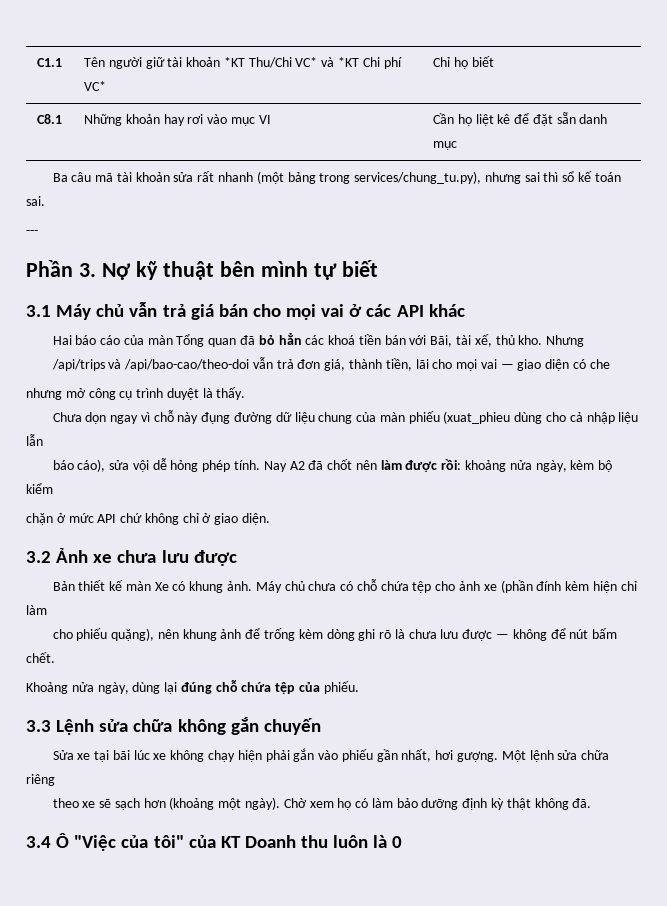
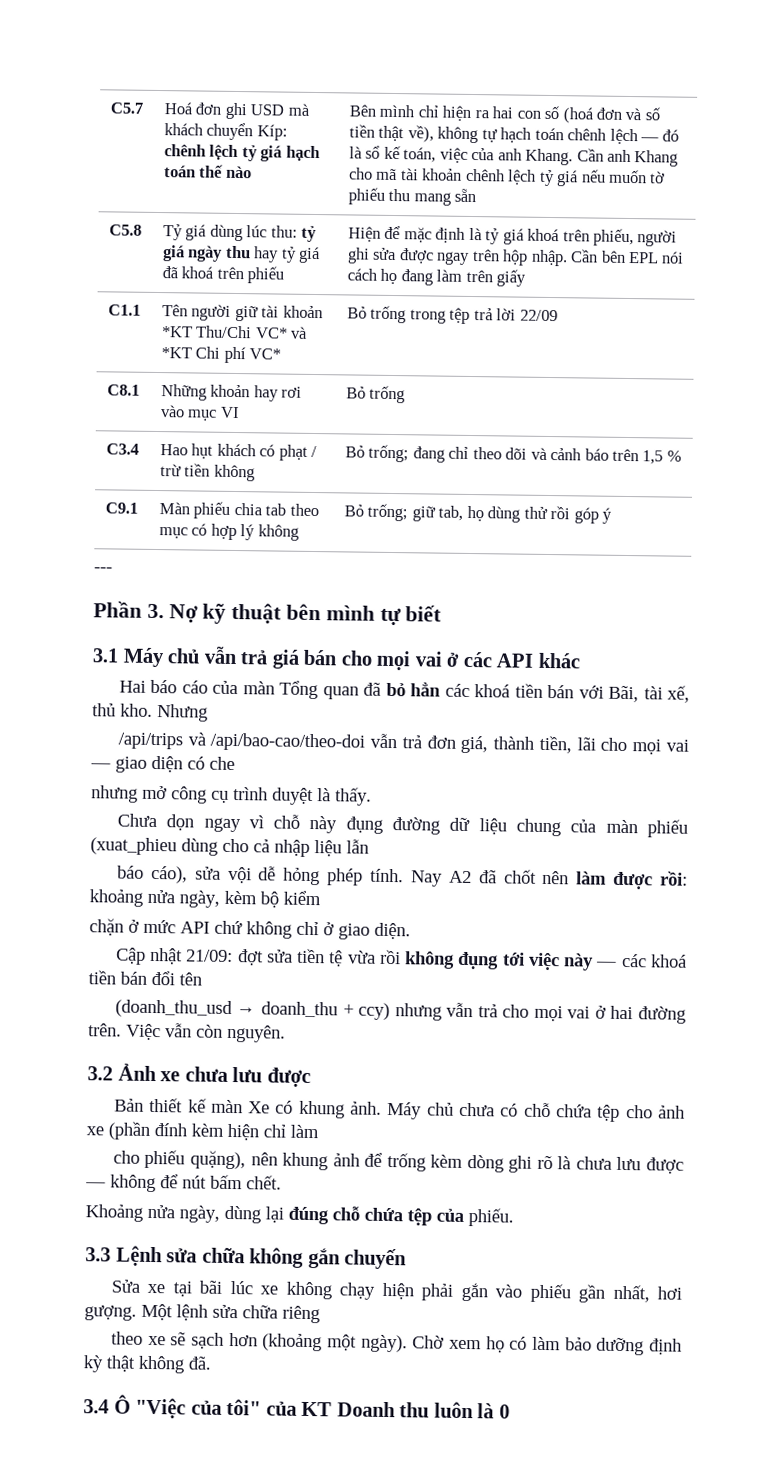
+ C5.7 | Hoá đơn ghi USD mà khách chuyển Kíp: chênh lệch tỷ giá hạch toán thế nào | Bên mình chỉ hiện ra hai con số (hoá đơn và số tiền thật về), không tự hạch toán chênh lệch — đó là sổ kế toán, việc của anh Khang. Cần anh Khang cho mã tài khoản chênh lệch tỷ giá nếu muốn tờ phiếu thu mang sẵn
+ C5.8 | Tỷ giá dùng lúc thu: tỷ giá ngày thu hay tỷ giá đã khoá trên phiếu | Hiện để mặc định là tỷ giá khoá trên phiếu, người ghi sửa được ngay trên hộp nhập. Cần bên EPL nói cách họ đang làm trên giấy
- C1.1 | Tên người giữ tài khoản *KT Thu/Chi VC* và *KT Chi phí VC* | Chỉ họ biết
+ C1.1 | Tên người giữ tài khoản *KT Thu/Chi VC* và *KT Chi phí VC* | Bỏ trống trong tệp trả lời 22/09
- C8.1 | Những khoản hay rơi vào mục VI | Cần họ liệt kê để đặt sẵn danh mục
- Ba câu mã tài khoản sửa rất nhanh (một bảng trong services/chung_tu.py), nhưng sai thì sổ kế toán sai.
+ C8.1 | Những khoản hay rơi vào mục VI | Bỏ trống
+ C3.4 | Hao hụt khách có phạt / trừ tiền không | Bỏ trống; đang chỉ theo dõi và cảnh báo trên 1,5 %
+ C9.1 | Màn phiếu chia tab theo mục có hợp lý không | Bỏ trống; giữ tab, họ dùng thử rồi góp ý
+ Cập nhật 21/09: đợt sửa tiền tệ vừa rồi không đụng tới việc này — các khoá tiền bán đổi tên
+ (doanh_thu_usd → doanh_thu + ccy) nhưng vẫn trả cho mọi vai ở hai đường trên. Việc vẫn còn nguyên.

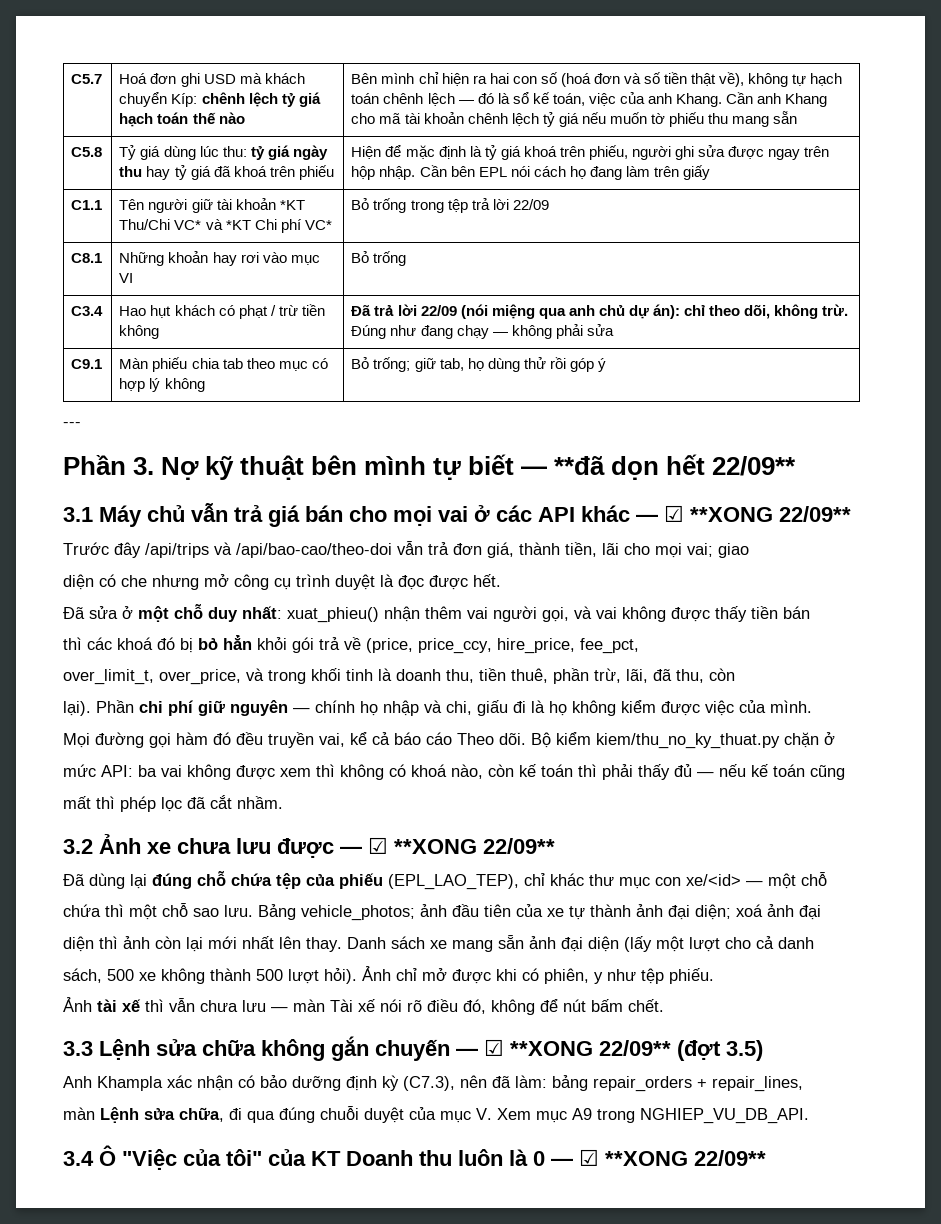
- C3.4 | Hao hụt khách có phạt / trừ tiền không | Bỏ trống; đang chỉ theo dõi và cảnh báo trên 1,5 %
+ C3.4 | Hao hụt khách có phạt / trừ tiền không | Đã trả lời 22/09 (nói miệng qua anh chủ dự án): chỉ theo dõi, không trừ. Đúng như đang chạy — không phải sửa
- Phần 3. Nợ kỹ thuật bên mình tự biết
+ Phần 3. Nợ kỹ thuật bên mình tự biết — **đã dọn hết 22/09**
- 3.1 Máy chủ vẫn trả giá bán cho mọi vai ở các API khác
- Hai báo cáo của màn Tổng quan đã bỏ hẳn các khoá tiền bán với Bãi, tài xế, thủ kho. Nhưng
- /api/trips và /api/bao-cao/theo-doi vẫn trả đơn giá, thành tiền, lãi cho mọi vai — giao diện có che
- nhưng mở công cụ trình duyệt là thấy.
- Chưa dọn ngay vì chỗ này đụng đường dữ liệu chung của màn phiếu (xuat_phieu dùng cho cả nhập liệu lẫn
- báo cáo), sửa vội dễ hỏng phép tính. Nay A2 đã chốt nên làm được rồi: khoảng nửa ngày, kèm bộ kiểm
- chặn ở mức API chứ không chỉ ở giao diện.
- Cập nhật 21/09: đợt sửa tiền tệ vừa rồi không đụng tới việc này — các khoá tiền bán đổi tên
- (doanh_thu_usd → doanh_thu + ccy) nhưng vẫn trả cho mọi vai ở hai đường trên. Việc vẫn còn nguyên.
+ 3.1 Máy chủ vẫn trả giá bán cho mọi vai ở các API khác — ☑ **XONG 22/09**
+ Trước đây /api/trips và /api/bao-cao/theo-doi vẫn trả đơn giá, thành tiền, lãi cho mọi vai; giao
+ diện có che nhưng mở công cụ trình duyệt là đọc được hết.
+ Đã sửa ở một chỗ duy nhất: xuat_phieu() nhận thêm vai người gọi, và vai không được thấy tiền bán
+ thì các khoá đó bị bỏ hẳn khỏi gói trả về (price, price_ccy, hire_price, fee_pct,
+ over_limit_t, over_price, và trong khối tinh là doanh thu, tiền thuê, phần trừ, lãi, đã thu, còn
+ lại). Phần chi phí giữ nguyên — chính họ nhập và chi, giấu đi là họ không kiểm được việc của mình.
+ Mọi đường gọi hàm đó đều truyền vai, kể cả báo cáo Theo dõi. Bộ kiểm kiem/thu_no_ky_thuat.py chặn ở
+ mức API: ba vai không được xem thì không có khoá nào, còn kế toán thì phải thấy đủ — nếu kế toán cũng
+ mất thì phép lọc đã cắt nhầm.
- 3.2 Ảnh xe chưa lưu được
- Bản thiết kế màn Xe có khung ảnh. Máy chủ chưa có chỗ chứa tệp cho ảnh xe (phần đính kèm hiện chỉ làm
- cho phiếu quặng), nên khung ảnh để trống kèm dòng ghi rõ là chưa lưu được — không để nút bấm chết.
- Khoảng nửa ngày, dùng lại đúng chỗ chứa tệp của phiếu.
+ 3.2 Ảnh xe chưa lưu được — ☑ **XONG 22/09**
+ Đã dùng lại đúng chỗ chứa tệp của phiếu (EPL_LAO_TEP), chỉ khác thư mục con xe/<id> — một chỗ
+ chứa thì một chỗ sao lưu. Bảng vehicle_photos; ảnh đầu tiên của xe tự thành ảnh đại diện; xoá ảnh đại
+ diện thì ảnh còn lại mới nhất lên thay. Danh sách xe mang sẵn ảnh đại diện (lấy một lượt cho cả danh
+ sách, 500 xe không thành 500 lượt hỏi). Ảnh chỉ mở được khi có phiên, y như tệp phiếu.
+ Ảnh tài xế thì vẫn chưa lưu — màn Tài xế nói rõ điều đó, không để nút bấm chết.
- 3.3 Lệnh sửa chữa không gắn chuyến
- Sửa xe tại bãi lúc xe không chạy hiện phải gắn vào phiếu gần nhất, hơi gượng. Một lệnh sửa chữa riêng
- theo xe sẽ sạch hơn (khoảng một ngày). Chờ xem họ có làm bảo dưỡng định kỳ thật không đã.
+ 3.3 Lệnh sửa chữa không gắn chuyến — ☑ **XONG 22/09** (đợt 3.5)
+ Anh Khampla xác nhận có bảo dưỡng định kỳ (C7.3), nên đã làm: bảng repair_orders + repair_lines,
+ màn Lệnh sửa chữa, đi qua đúng chuỗi duyệt của mục V. Xem mục A9 trong NGHIEP_VU_DB_API.
- 3.4 Ô "Việc của tôi" của KT Doanh thu luôn là 0
+ 3.4 Ô "Việc của tôi" của KT Doanh thu luôn là 0 — ☑ **XONG 22/09**

